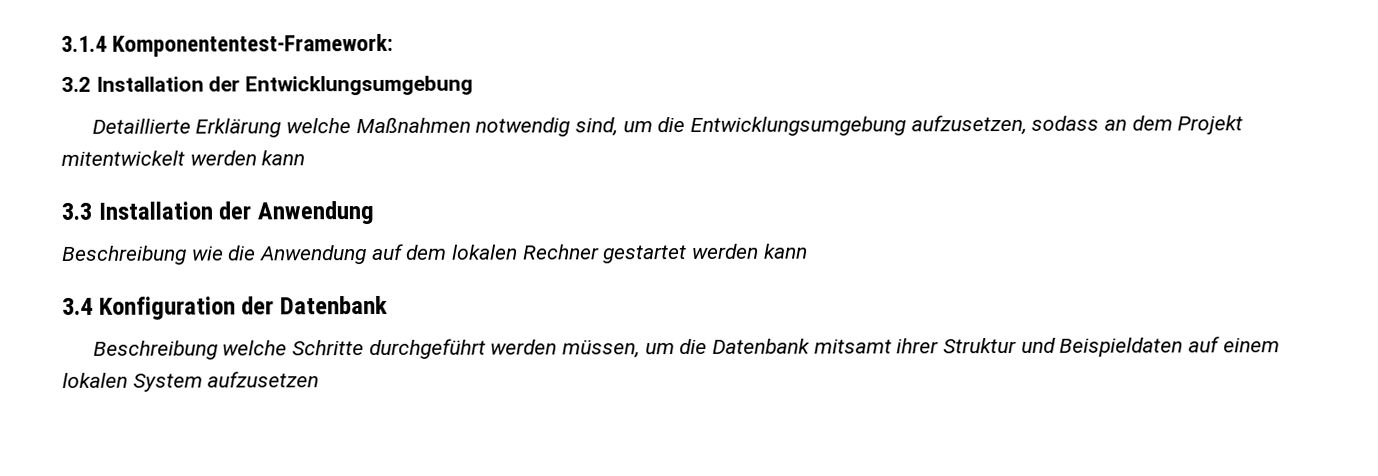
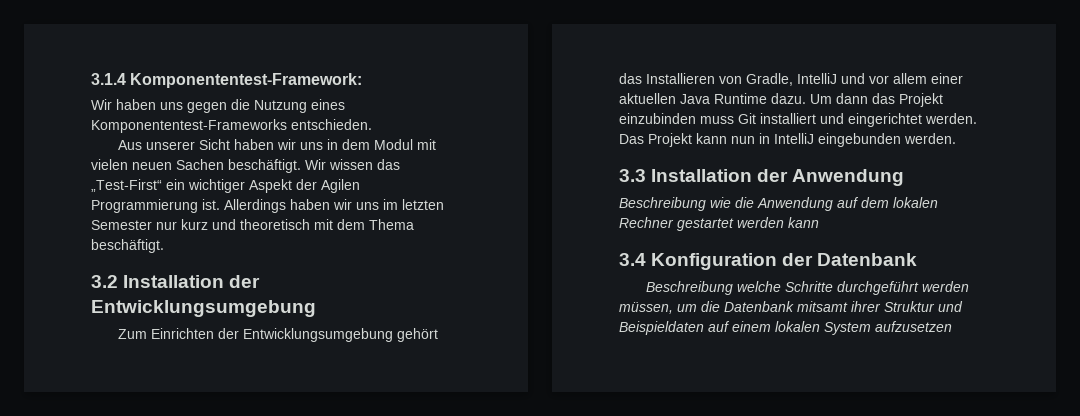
+ Wir haben uns gegen die Nutzung eines Komponententest-Frameworks entschieden.
+ Aus unserer Sicht haben wir uns in dem Modul mit vielen neuen Sachen beschäftigt. Wir wissen das „Test-First“ ein wichtiger Aspekt der Agilen Programmierung ist. Allerdings haben wir uns im letzten Semester nur kurz und theoretisch mit dem Thema beschäftigt.
  3.2 Installation der Entwicklungsumgebung
- Detaillierte Erklärung welche Maßnahmen notwendig sind, um die Entwicklungsumgebung aufzusetzen, sodass an dem Projekt mitentwickelt werden kann
+ Zum Einrichten der Entwicklungsumgebung gehört das Installieren von Gradle, IntelliJ und vor allem einer aktuellen Java Runtime dazu. Um dann das Projekt einzubinden muss Git installiert und eingerichtet werden. Das Projekt kann nun in IntelliJ eingebunden werden.

